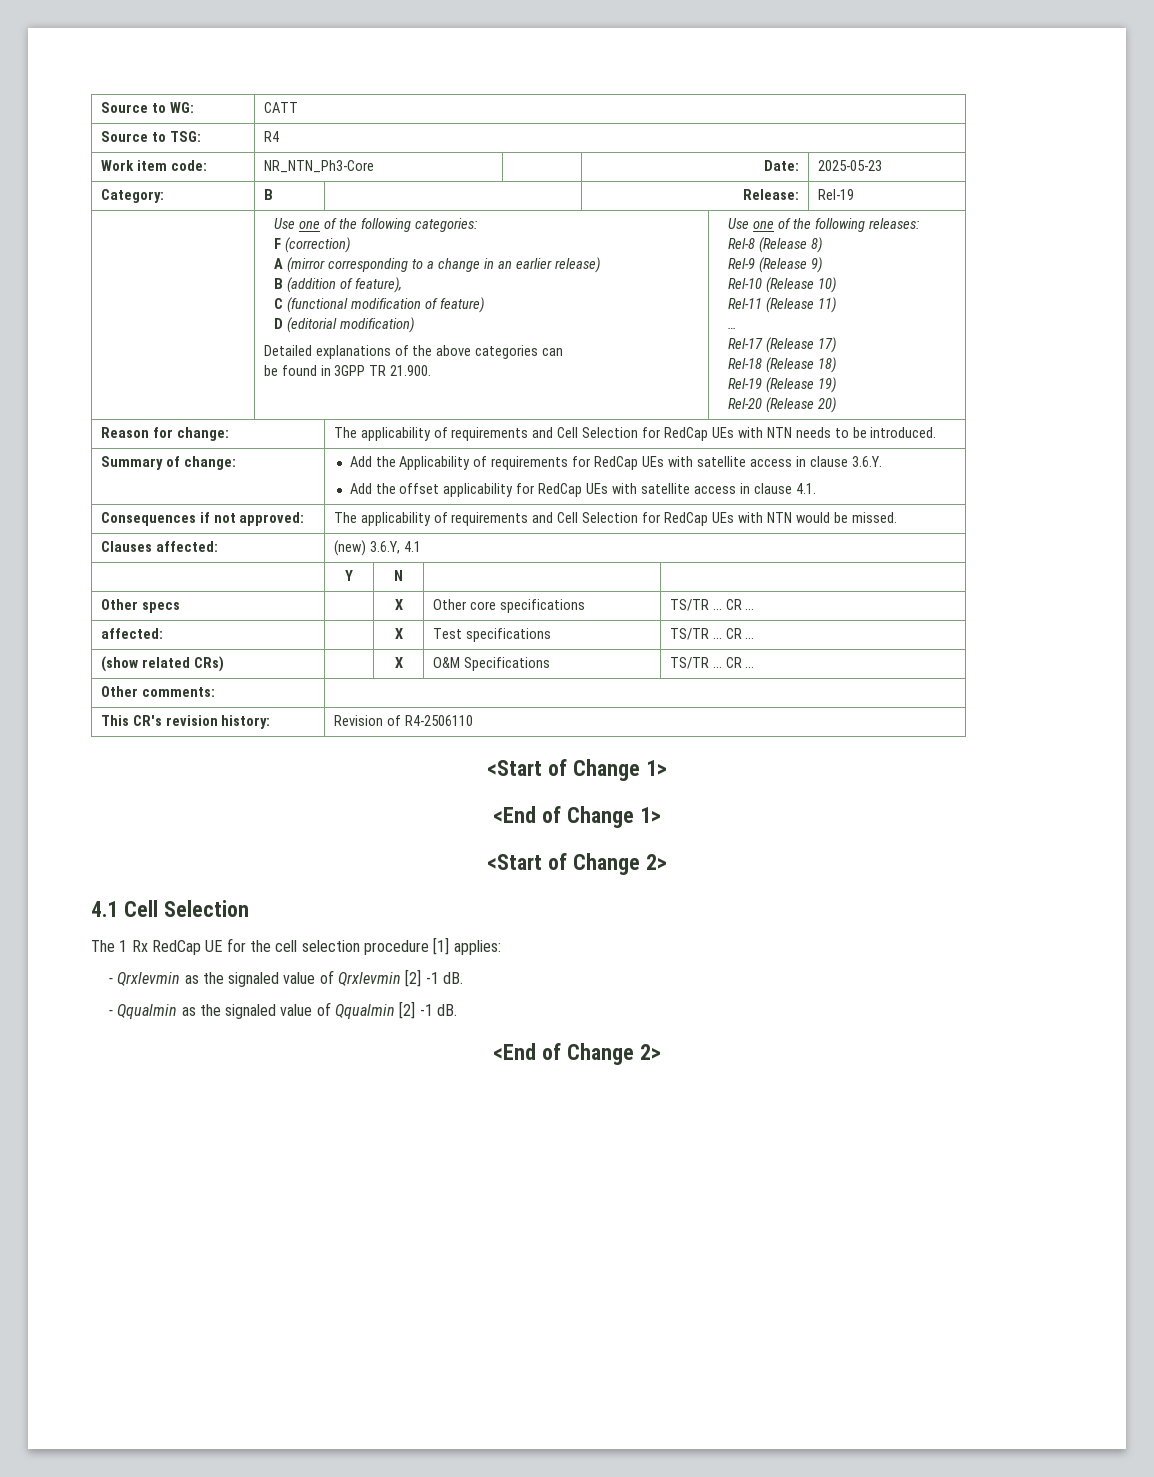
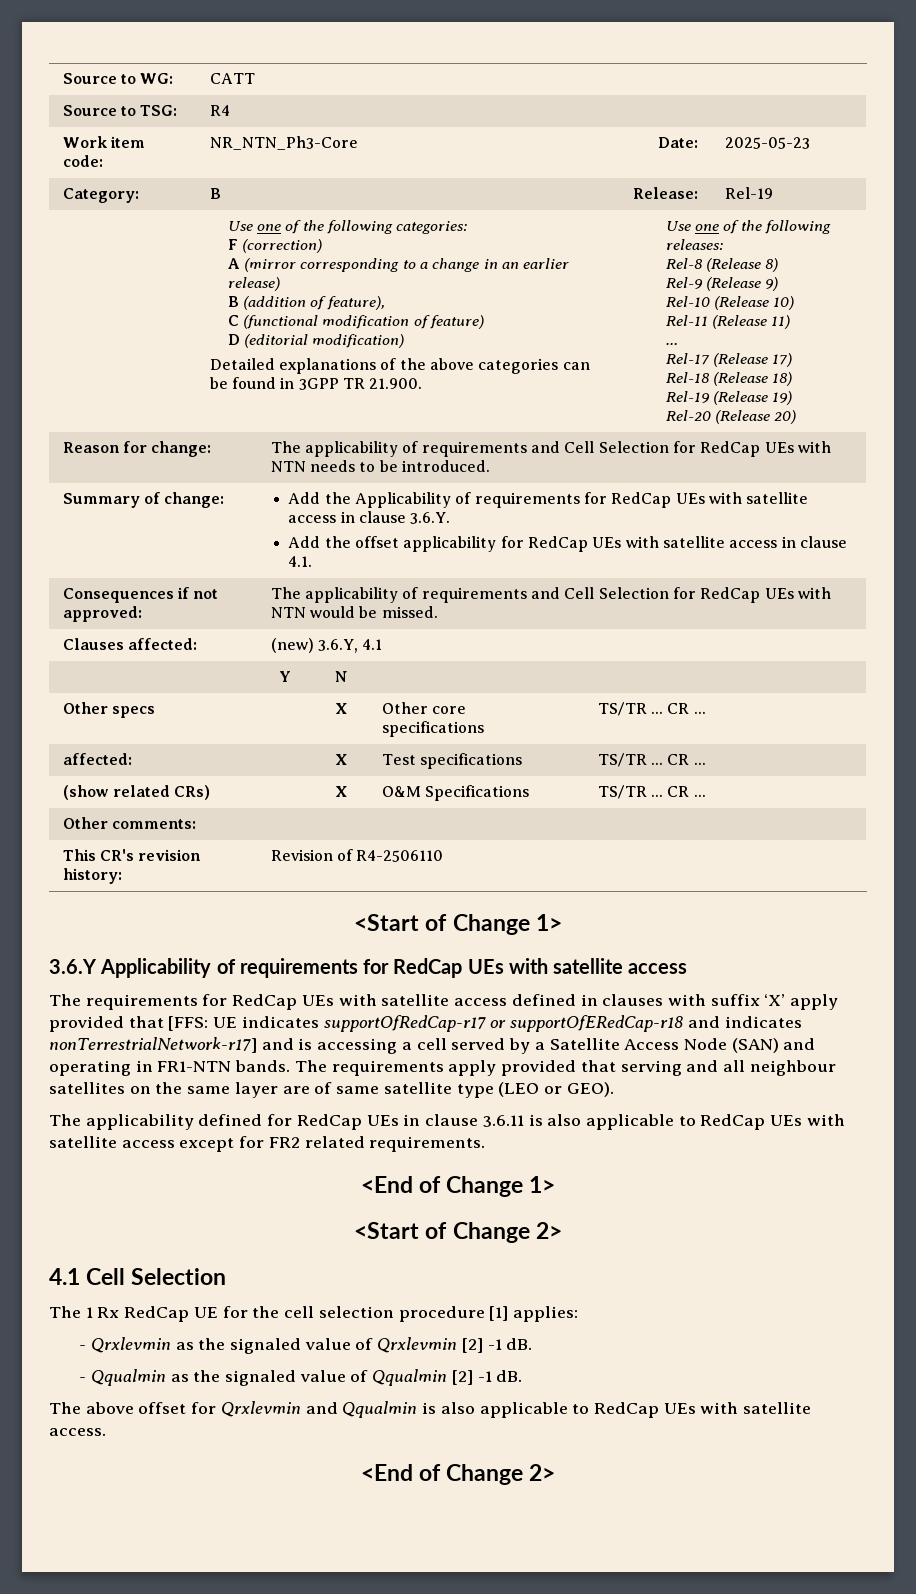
+ 3.6.Y Applicability of requirements for RedCap UEs with satellite access
+ The requirements for RedCap UEs with satellite access defined in clauses with suffix ‘X’ apply provided that [FFS: UE indicates supportOfRedCap-r17 or supportOfERedCap-r18 and indicates nonTerrestrialNetwork-r17] and is accessing a cell served by a Satellite Access Node (SAN) and operating in FR1-NTN bands. The requirements apply provided that serving and all neighbour satellites on the same layer are of same satellite type (LEO or GEO).
+ The applicability defined for RedCap UEs in clause 3.6.11 is also applicable to RedCap UEs with satellite access except for FR2 related requirements.
+ The above offset for Qrxlevmin and Qqualmin is also applicable to RedCap UEs with satellite access.

